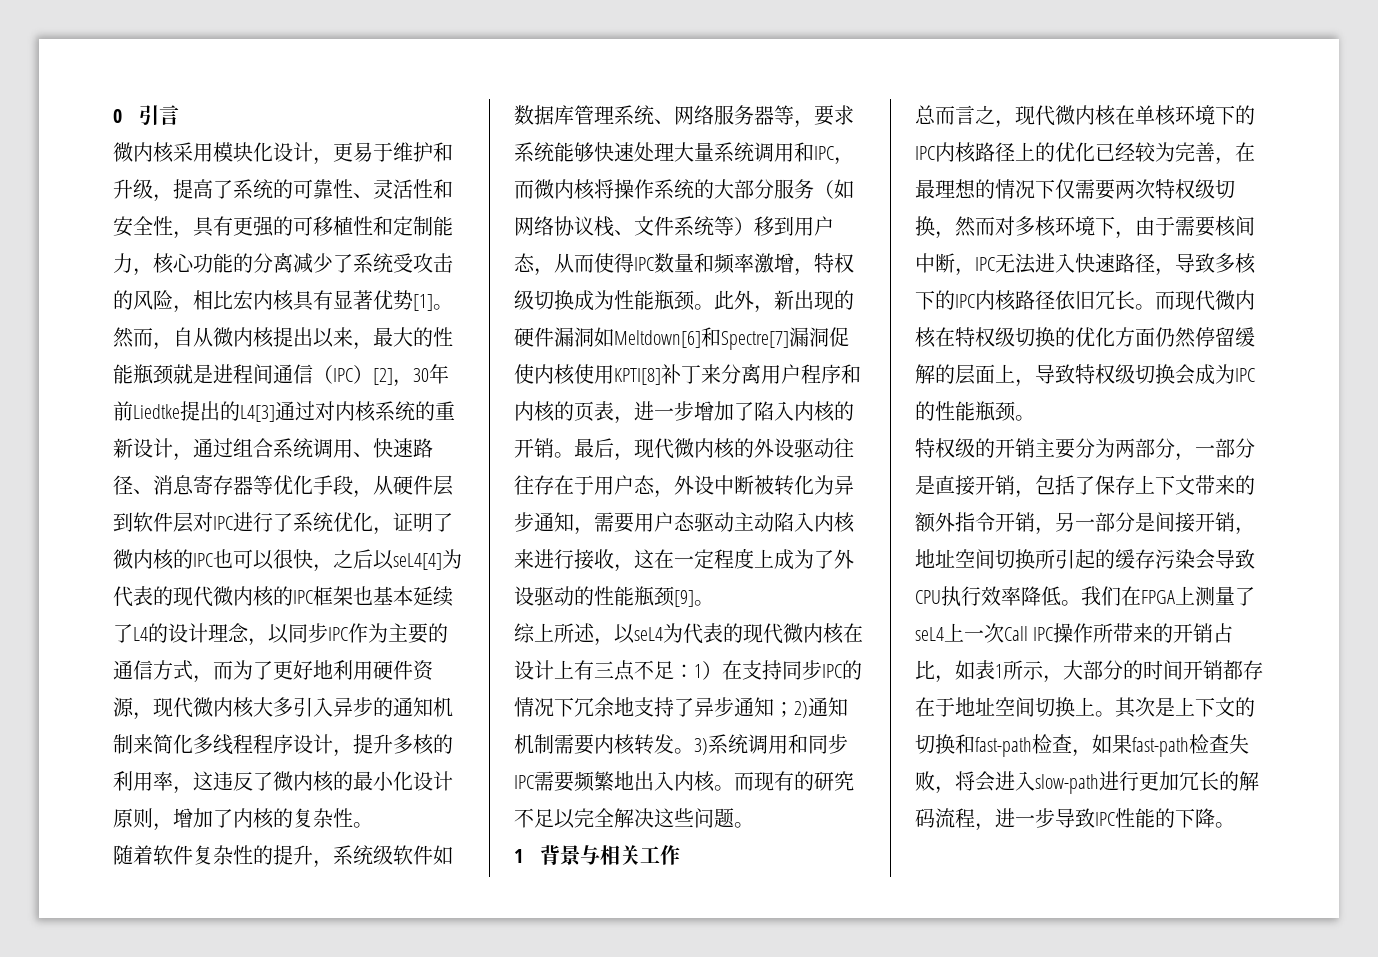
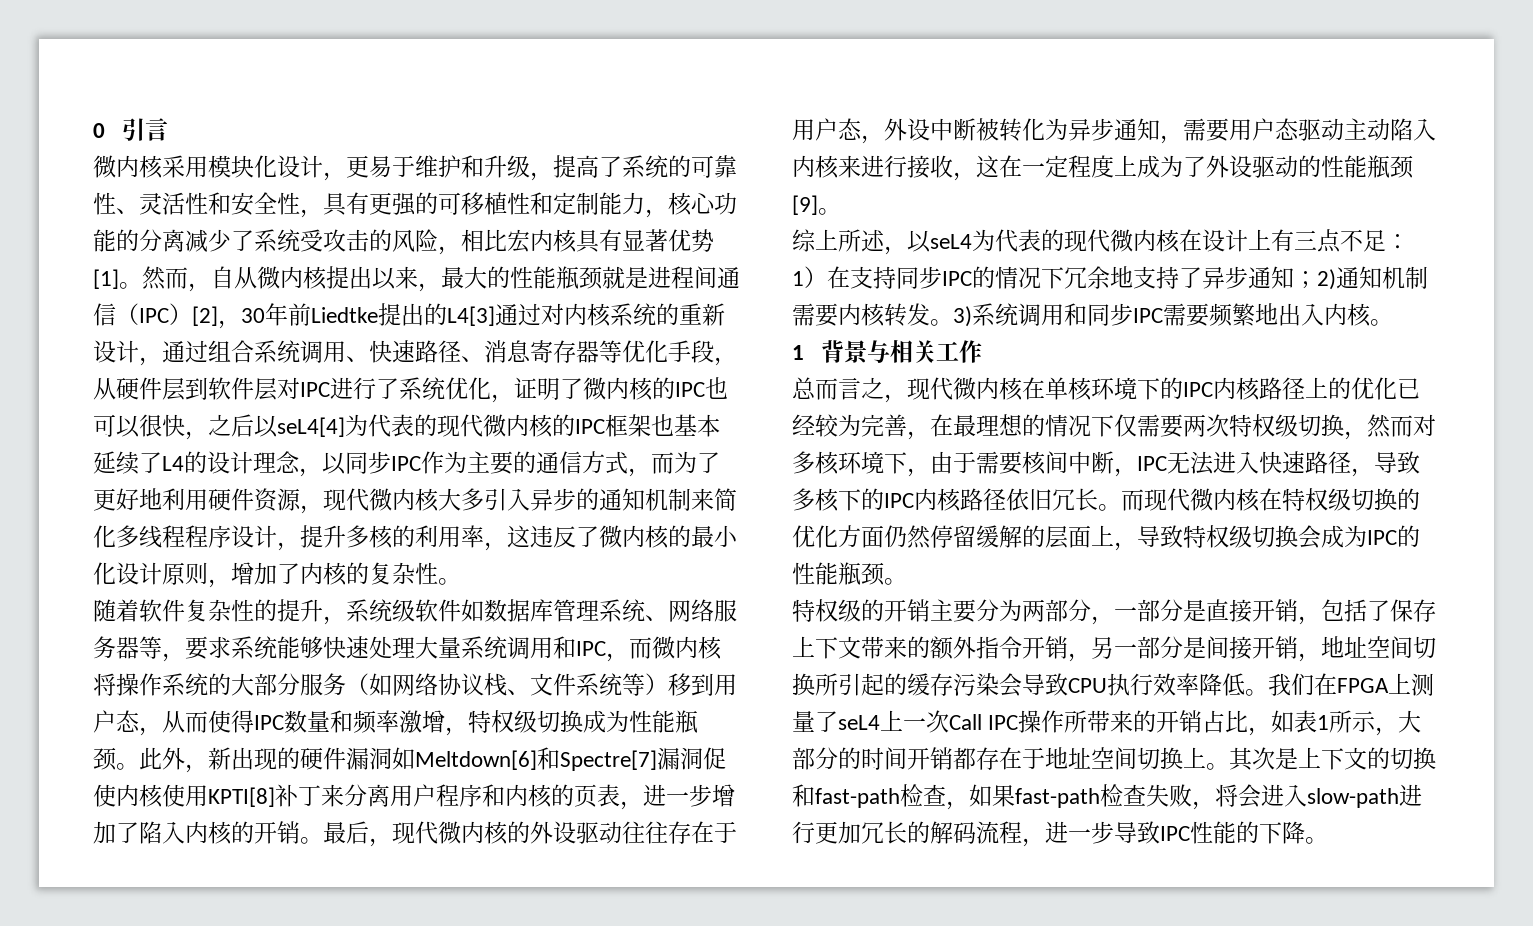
- 而现有的研究不足以完全解决这些问题。

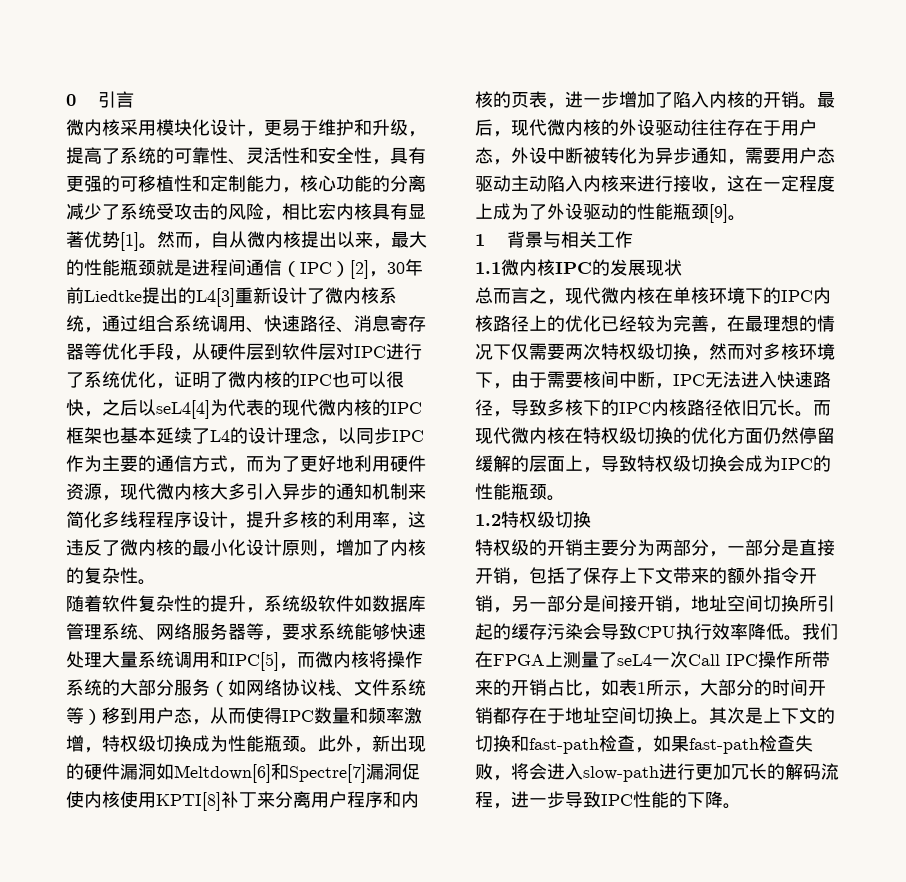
- 然而，自从微内核提出以来，最大的性能瓶颈就是进程间通信（IPC）[2]，30年前Liedtke提出的L4[3]通过对内核系统的重新设计，通过组合系统调用、快速路径、消息寄存器等优化手段，从硬件层到软件层对IPC进行了系统优化，证明了微内核的IPC也可以很快，之后以seL4[4]为代表的现代微内核的IPC框架也基本延续了L4的设计理念，以同步IPC作为主要的通信方式，而为了更好地利用硬件资源，现代微内核大多引入异步的通知机制来简化多线程程序设计，提升多核的利用率，这违反了微内核的最小化设计原则，增加了内核的复杂性。
+ 然而，自从微内核提出以来，最大的性能瓶颈就是进程间通信（IPC）[2]，30年前Liedtke提出的L4[3]重新设计了微内核系统，通过组合系统调用、快速路径、消息寄存器等优化手段，从硬件层到软件层对IPC进行了系统优化，证明了微内核的IPC也可以很快，之后以seL4[4]为代表的现代微内核的IPC框架也基本延续了L4的设计理念，以同步IPC作为主要的通信方式，而为了更好地利用硬件资源，现代微内核大多引入异步的通知机制来简化多线程程序设计，提升多核的利用率，这违反了微内核的最小化设计原则，增加了内核的复杂性。
- 随着软件复杂性的提升，系统级软件如数据库管理系统、网络服务器等，要求系统能够快速处理大量系统调用和IPC，而微内核将操作系统的大部分服务（如网络协议栈、文件系统等）移到用户态，从而使得IPC数量和频率激增，特权级切换成为性能瓶颈。
+ 随着软件复杂性的提升，系统级软件如数据库管理系统、网络服务器等，要求系统能够快速处理大量系统调用和IPC[5]，而微内核将操作系统的大部分服务（如网络协议栈、文件系统等）移到用户态，从而使得IPC数量和频率激增，特权级切换成为性能瓶颈。
- 综上所述，以seL4为代表的现代微内核在设计上有三点不足：1）在支持同步IPC的情况下冗余地支持了异步通知；2)通知机制需要内核转发。3)系统调用和同步IPC需要频繁地出入内核。
+ 1.1微内核IPC的发展现状
+ 1.2特权级切换
- 我们在FPGA上测量了seL4上一次Call IPC操作所带来的开销占比，如表1所示，大部分的时间开销都存在于地址空间切换上。
+ 我们在FPGA上测量了seL4一次Call IPC操作所带来的开销占比，如表1所示，大部分的时间开销都存在于地址空间切换上。

